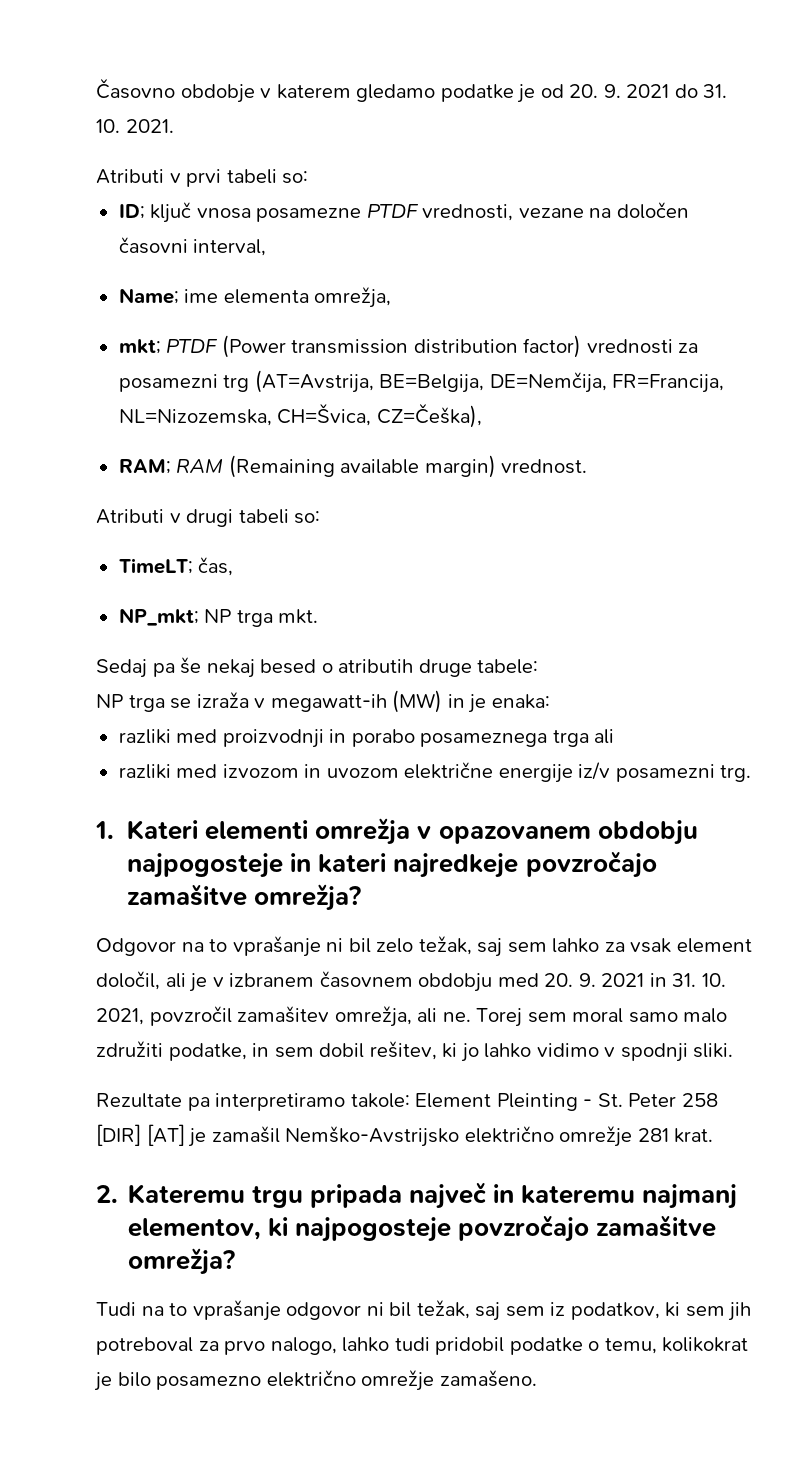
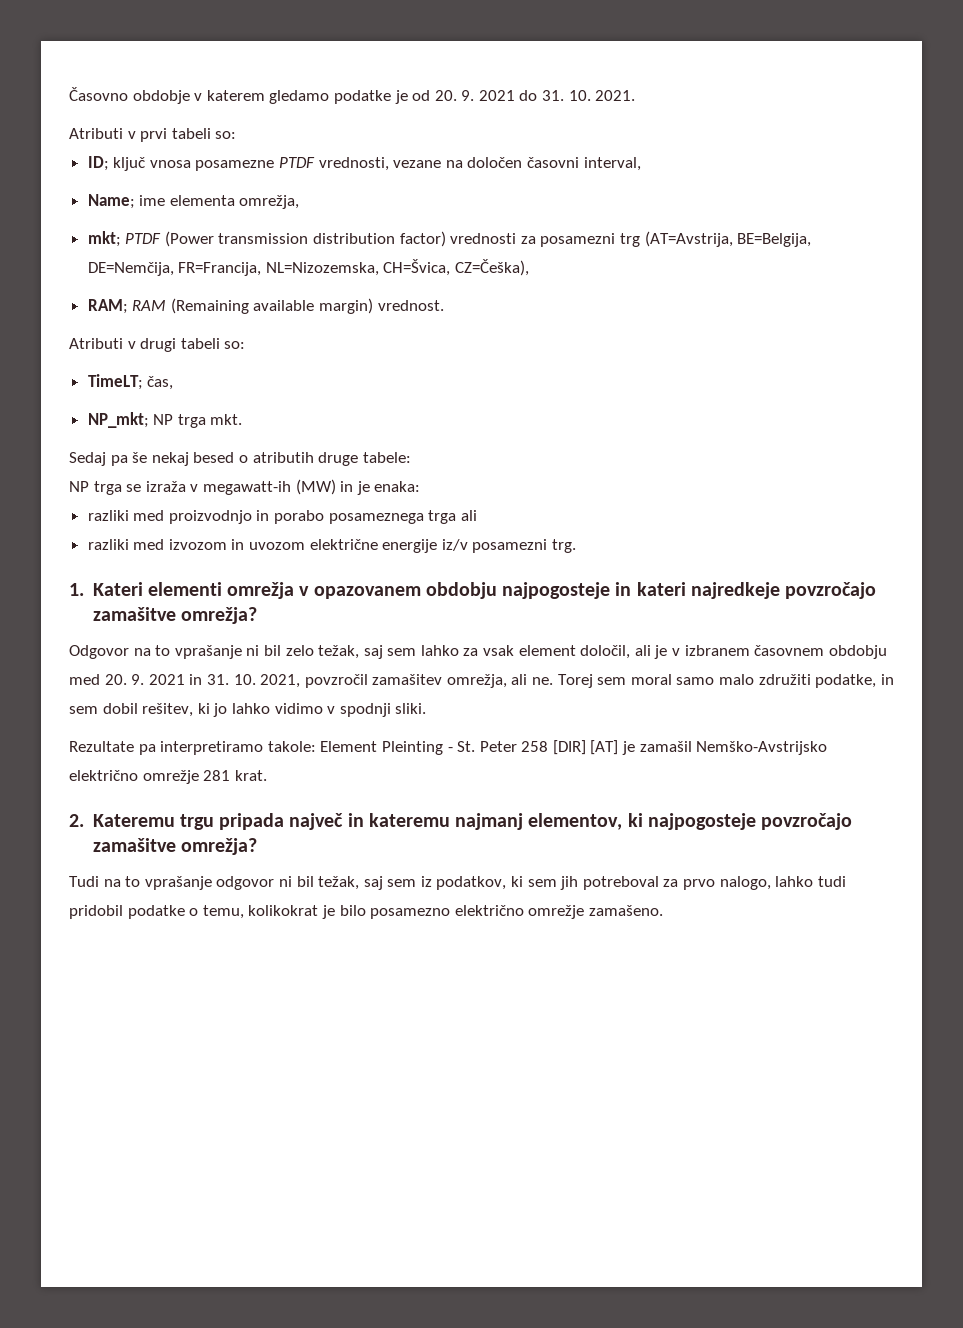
- razliki med proizvodnji in porabo posameznega trga ali
+ razliki med proizvodnjo in porabo posameznega trga ali

